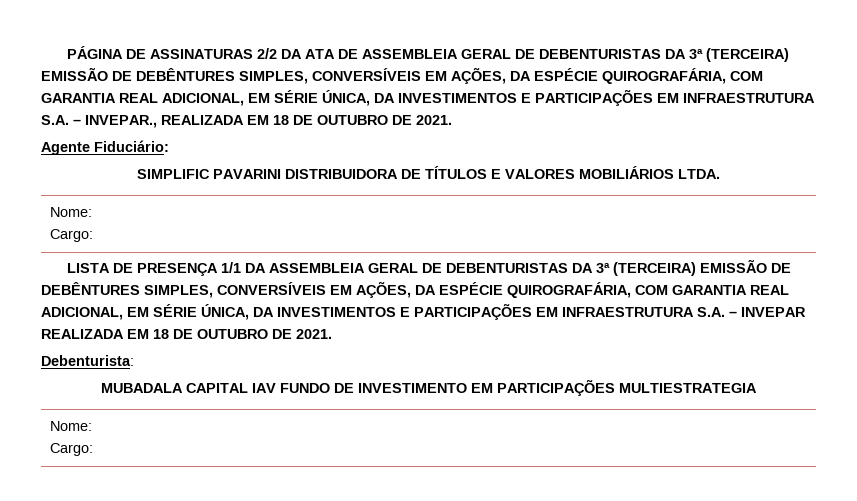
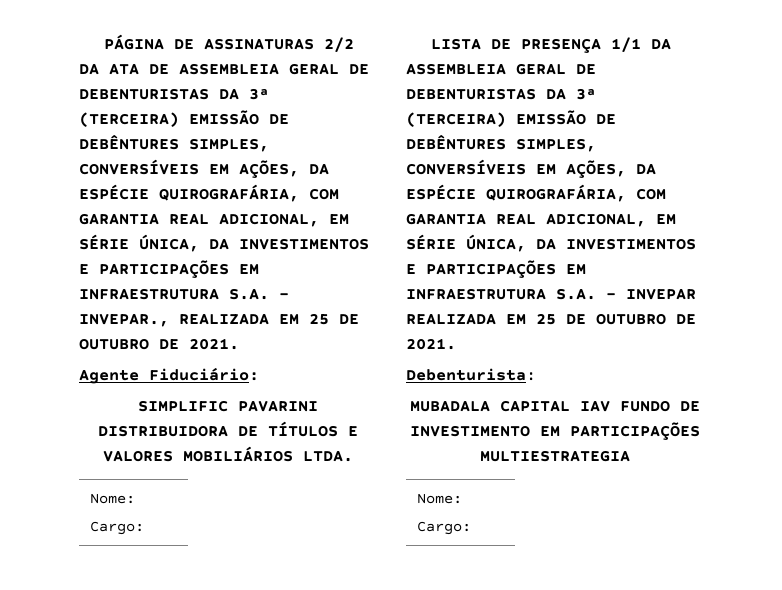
- PÁGINA DE ASSINATURAS 2/2 DA ATA DE ASSEMBLEIA GERAL DE DEBENTURISTAS DA 3ª (TERCEIRA) EMISSÃO DE DEBÊNTURES SIMPLES, CONVERSÍVEIS EM AÇÕES, DA ESPÉCIE QUIROGRAFÁRIA, COM GARANTIA REAL ADICIONAL, EM SÉRIE ÚNICA, DA INVESTIMENTOS E PARTICIPAÇÕES EM INFRAESTRUTURA S.A. – INVEPAR., REALIZADA EM 18 DE OUTUBRO DE 2021.
+ PÁGINA DE ASSINATURAS 2/2 DA ATA DE ASSEMBLEIA GERAL DE DEBENTURISTAS DA 3ª (TERCEIRA) EMISSÃO DE DEBÊNTURES SIMPLES, CONVERSÍVEIS EM AÇÕES, DA ESPÉCIE QUIROGRAFÁRIA, COM GARANTIA REAL ADICIONAL, EM SÉRIE ÚNICA, DA INVESTIMENTOS E PARTICIPAÇÕES EM INFRAESTRUTURA S.A. – INVEPAR., REALIZADA EM 25 DE OUTUBRO DE 2021.
- LISTA DE PRESENÇA 1/1 DA ASSEMBLEIA GERAL DE DEBENTURISTAS DA 3ª (TERCEIRA) EMISSÃO DE DEBÊNTURES SIMPLES, CONVERSÍVEIS EM AÇÕES, DA ESPÉCIE QUIROGRAFÁRIA, COM GARANTIA REAL ADICIONAL, EM SÉRIE ÚNICA, DA INVESTIMENTOS E PARTICIPAÇÕES EM INFRAESTRUTURA S.A. – INVEPAR REALIZADA EM 18 DE OUTUBRO DE 2021.
+ LISTA DE PRESENÇA 1/1 DA ASSEMBLEIA GERAL DE DEBENTURISTAS DA 3ª (TERCEIRA) EMISSÃO DE DEBÊNTURES SIMPLES, CONVERSÍVEIS EM AÇÕES, DA ESPÉCIE QUIROGRAFÁRIA, COM GARANTIA REAL ADICIONAL, EM SÉRIE ÚNICA, DA INVESTIMENTOS E PARTICIPAÇÕES EM INFRAESTRUTURA S.A. – INVEPAR REALIZADA EM 25 DE OUTUBRO DE 2021.

